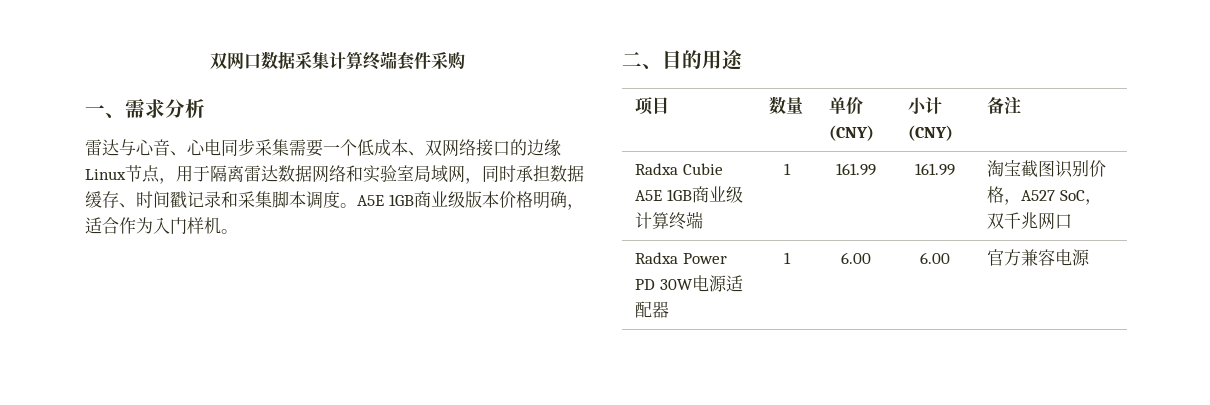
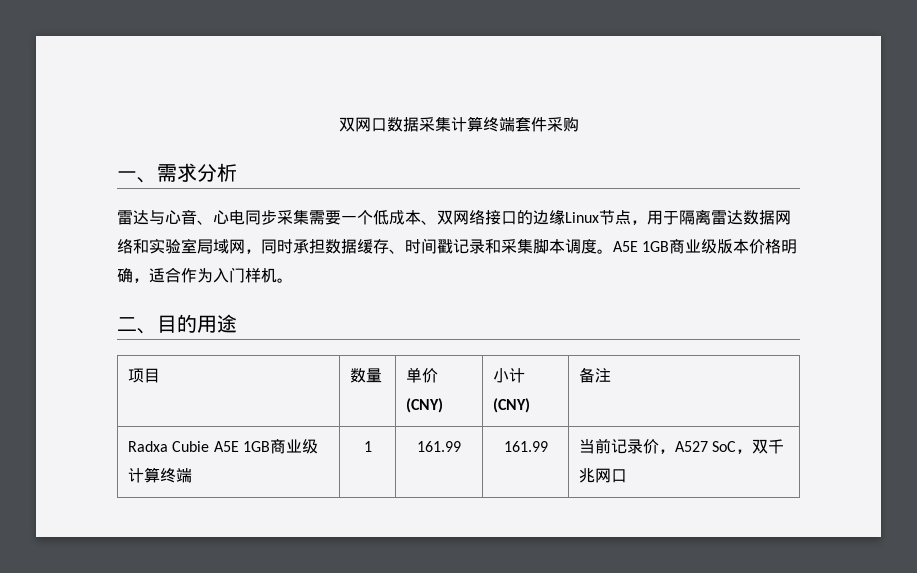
- Radxa Cubie A5E 1GB商业级计算终端 | 1 | 161.99 | 161.99 | 淘宝截图识别价格，A527 SoC，双千兆网口
+ Radxa Cubie A5E 1GB商业级计算终端 | 1 | 161.99 | 161.99 | 当前记录价，A527 SoC，双千兆网口
- Radxa Power PD 30W电源适配器 | 1 | 6.00 | 6.00 | 官方兼容电源

